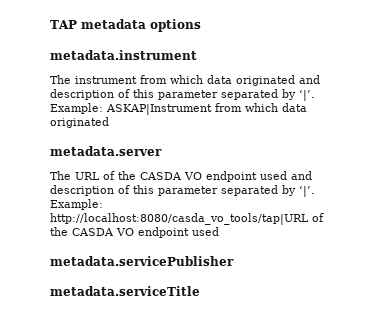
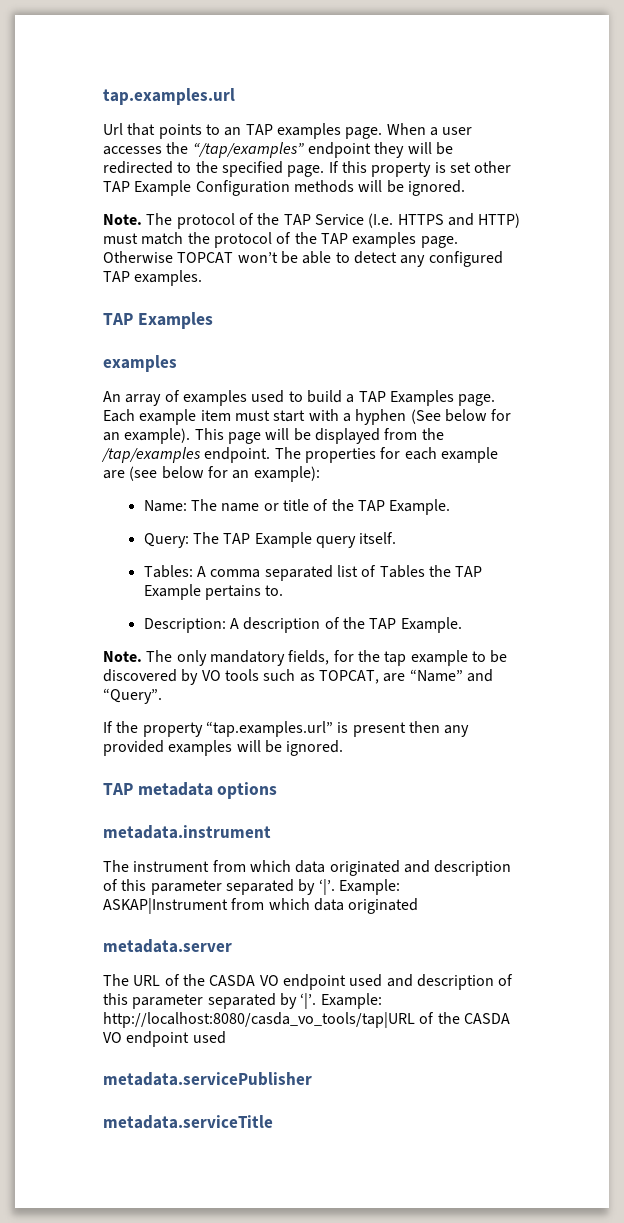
+ tap.examples.url
+ Url that points to an TAP examples page. When a user accesses the “/tap/examples” endpoint they will be redirected to the specified page. If this property is set other TAP Example Configuration methods will be ignored.
+ Note. The protocol of the TAP Service (I.e. HTTPS and HTTP) must match the protocol of the TAP examples page. Otherwise TOPCAT won’t be able to detect any configured TAP examples.
+ TAP Examples
+ examples
+ An array of examples used to build a TAP Examples page. Each example item must start with a hyphen (See below for an example). This page will be displayed from the /tap/examples endpoint. The properties for each example are (see below for an example):
+ Name: The name or title of the TAP Example.
+ Query: The TAP Example query itself.
+ Tables: A comma separated list of Tables the TAP Example pertains to.
+ Description: A description of the TAP Example.
+ Note. The only mandatory fields, for the tap example to be discovered by VO tools such as TOPCAT, are “Name” and “Query”.
+ If the property “tap.examples.url” is present then any provided examples will be ignored.

